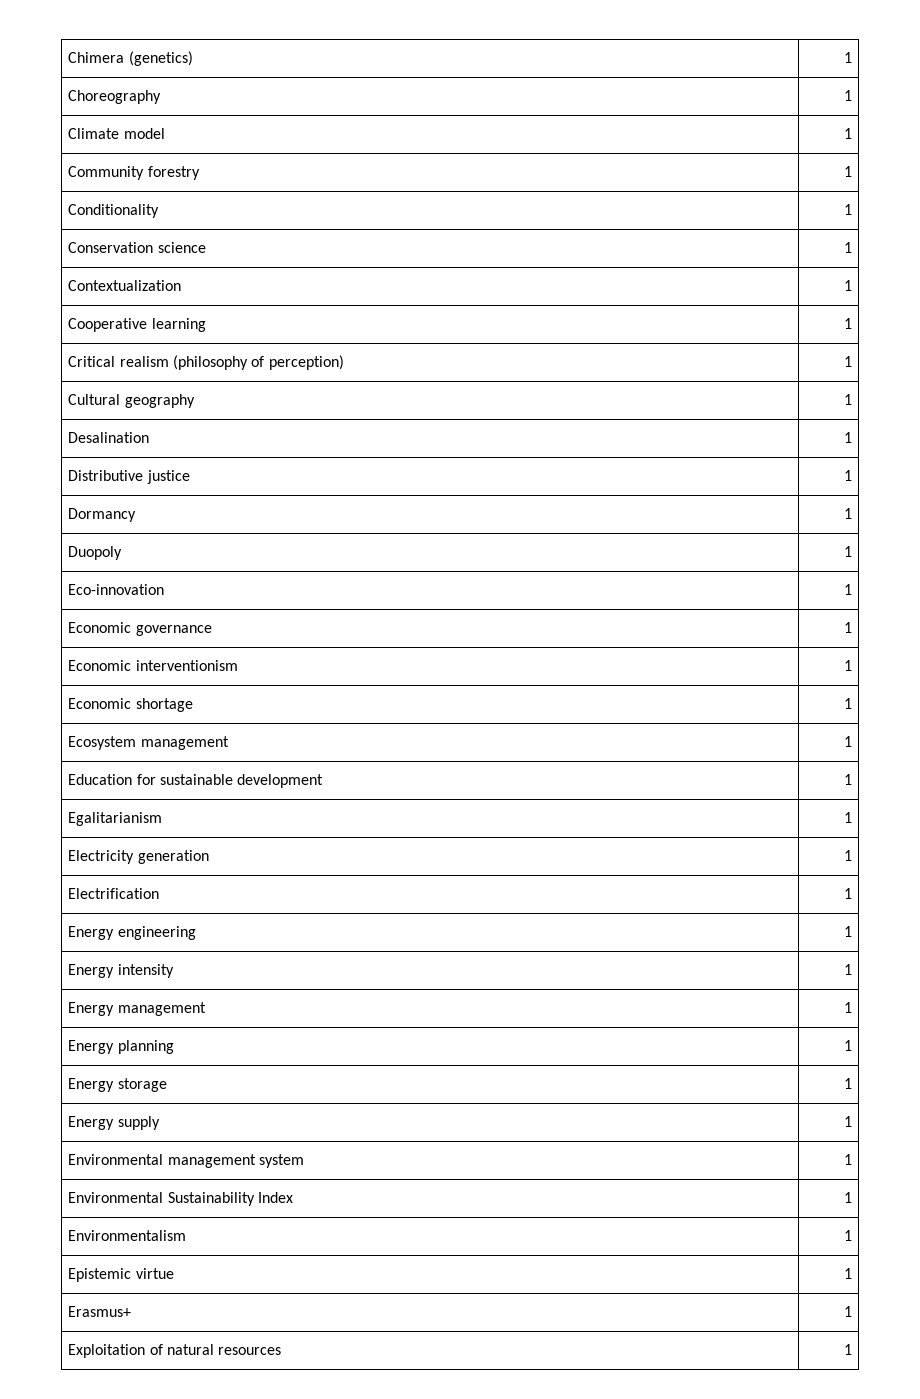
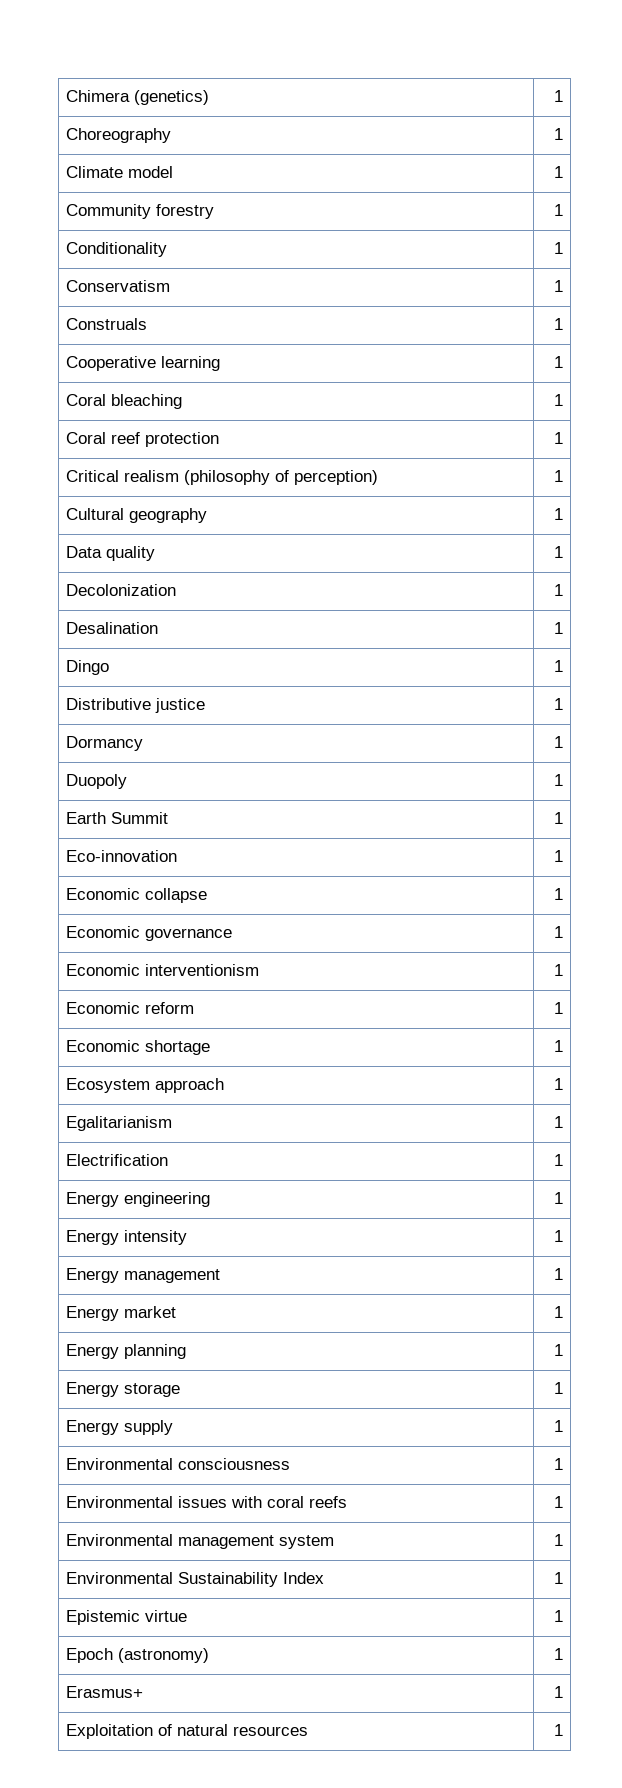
- Conservation science | 1
- Contextualization | 1
+ Conservatism | 1
+ Construals | 1
+ Coral bleaching | 1
+ Coral reef protection | 1
+ Data quality | 1
+ Decolonization | 1
+ Dingo | 1
+ Earth Summit | 1
+ Economic collapse | 1
+ Economic reform | 1
- Ecosystem management | 1
- Education for sustainable development | 1
+ Ecosystem approach | 1
- Electricity generation | 1
+ Energy market | 1
+ Environmental consciousness | 1
+ Environmental issues with coral reefs | 1
- Environmentalism | 1
  Epistemic virtue | 1
+ Epoch (astronomy) | 1

